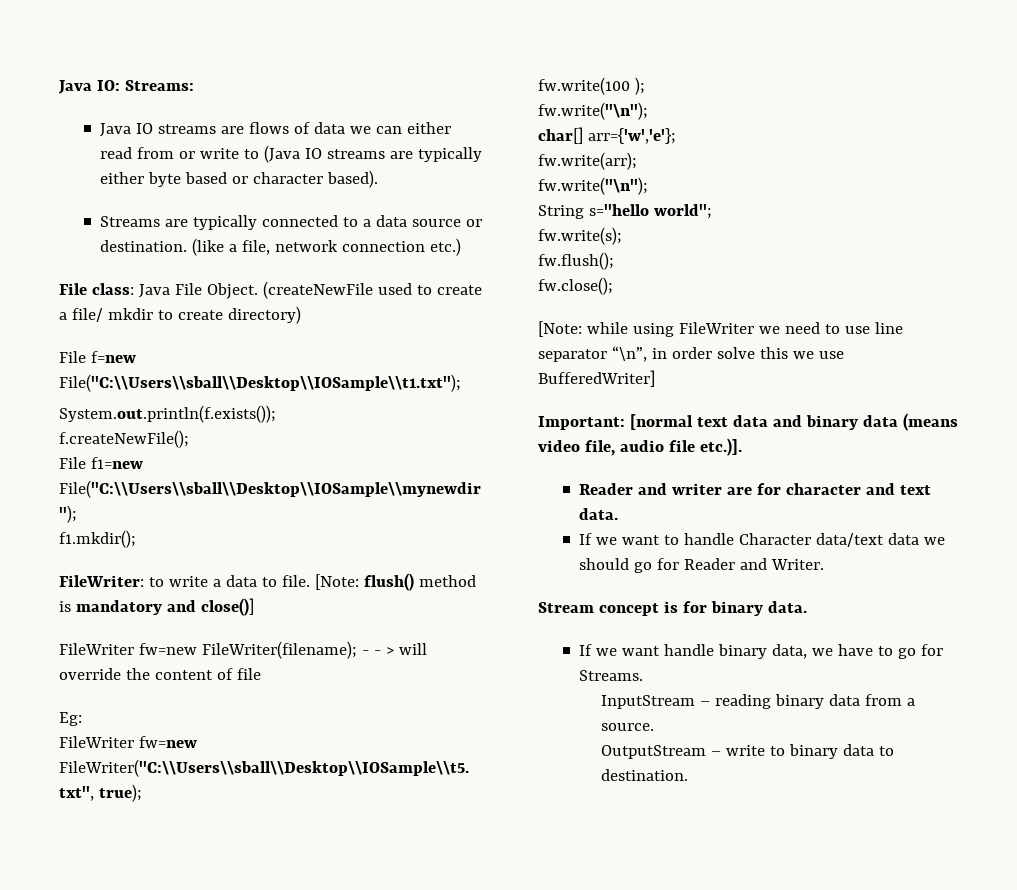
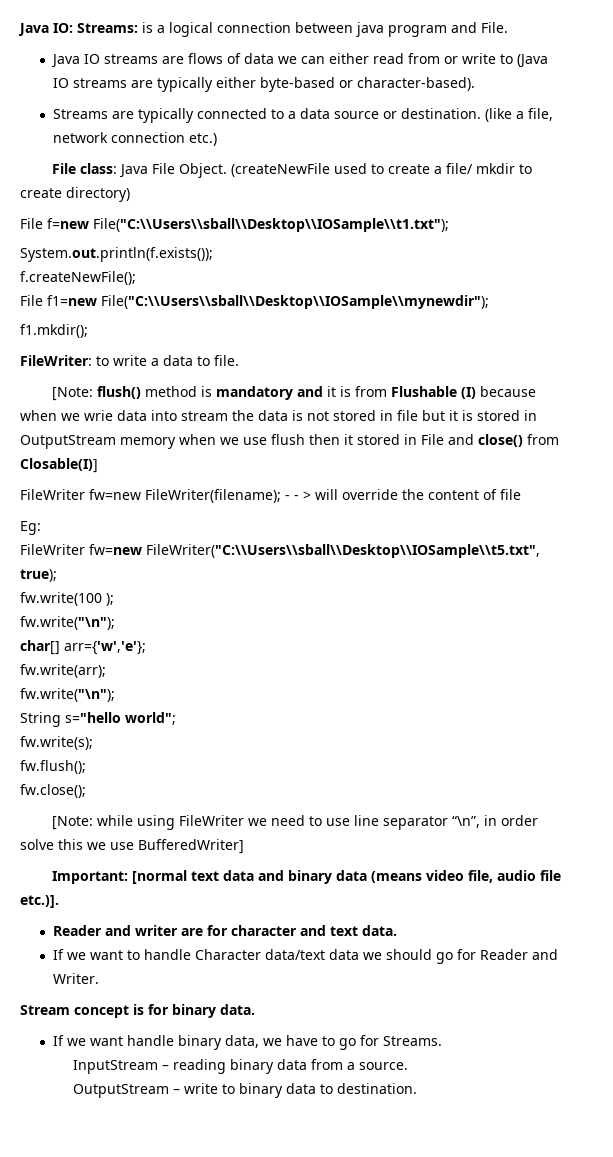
- Java IO: Streams:
+ Java IO: Streams: is a logical connection between java program and File.
- Java IO streams are flows of data we can either read from or write to (Java IO streams are typically either byte based or character based).
+ Java IO streams are flows of data we can either read from or write to (Java IO streams are typically either byte-based or character-based).
- FileWriter: to write a data to file. [Note: flush() method is mandatory and close()]
+ FileWriter: to write a data to file.
+ [Note: flush() method is mandatory and it is from Flushable (I) because when we wrie data into stream the data is not stored in file but it is stored in OutputStream memory when we use flush then it stored in File and close() from Closable(I)]

